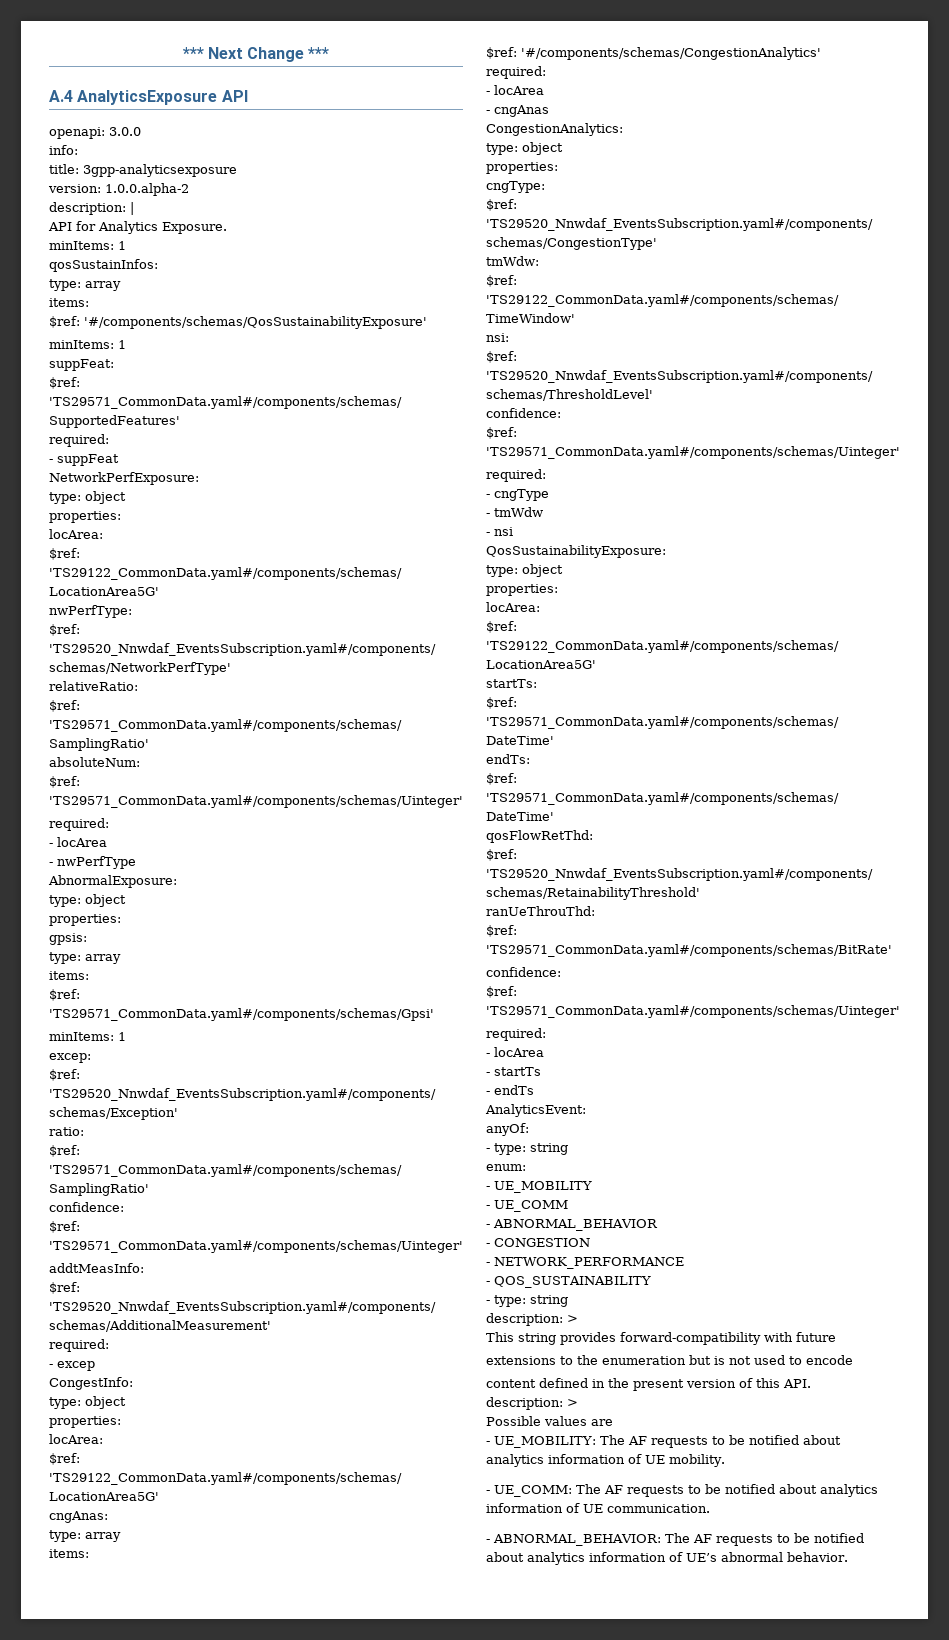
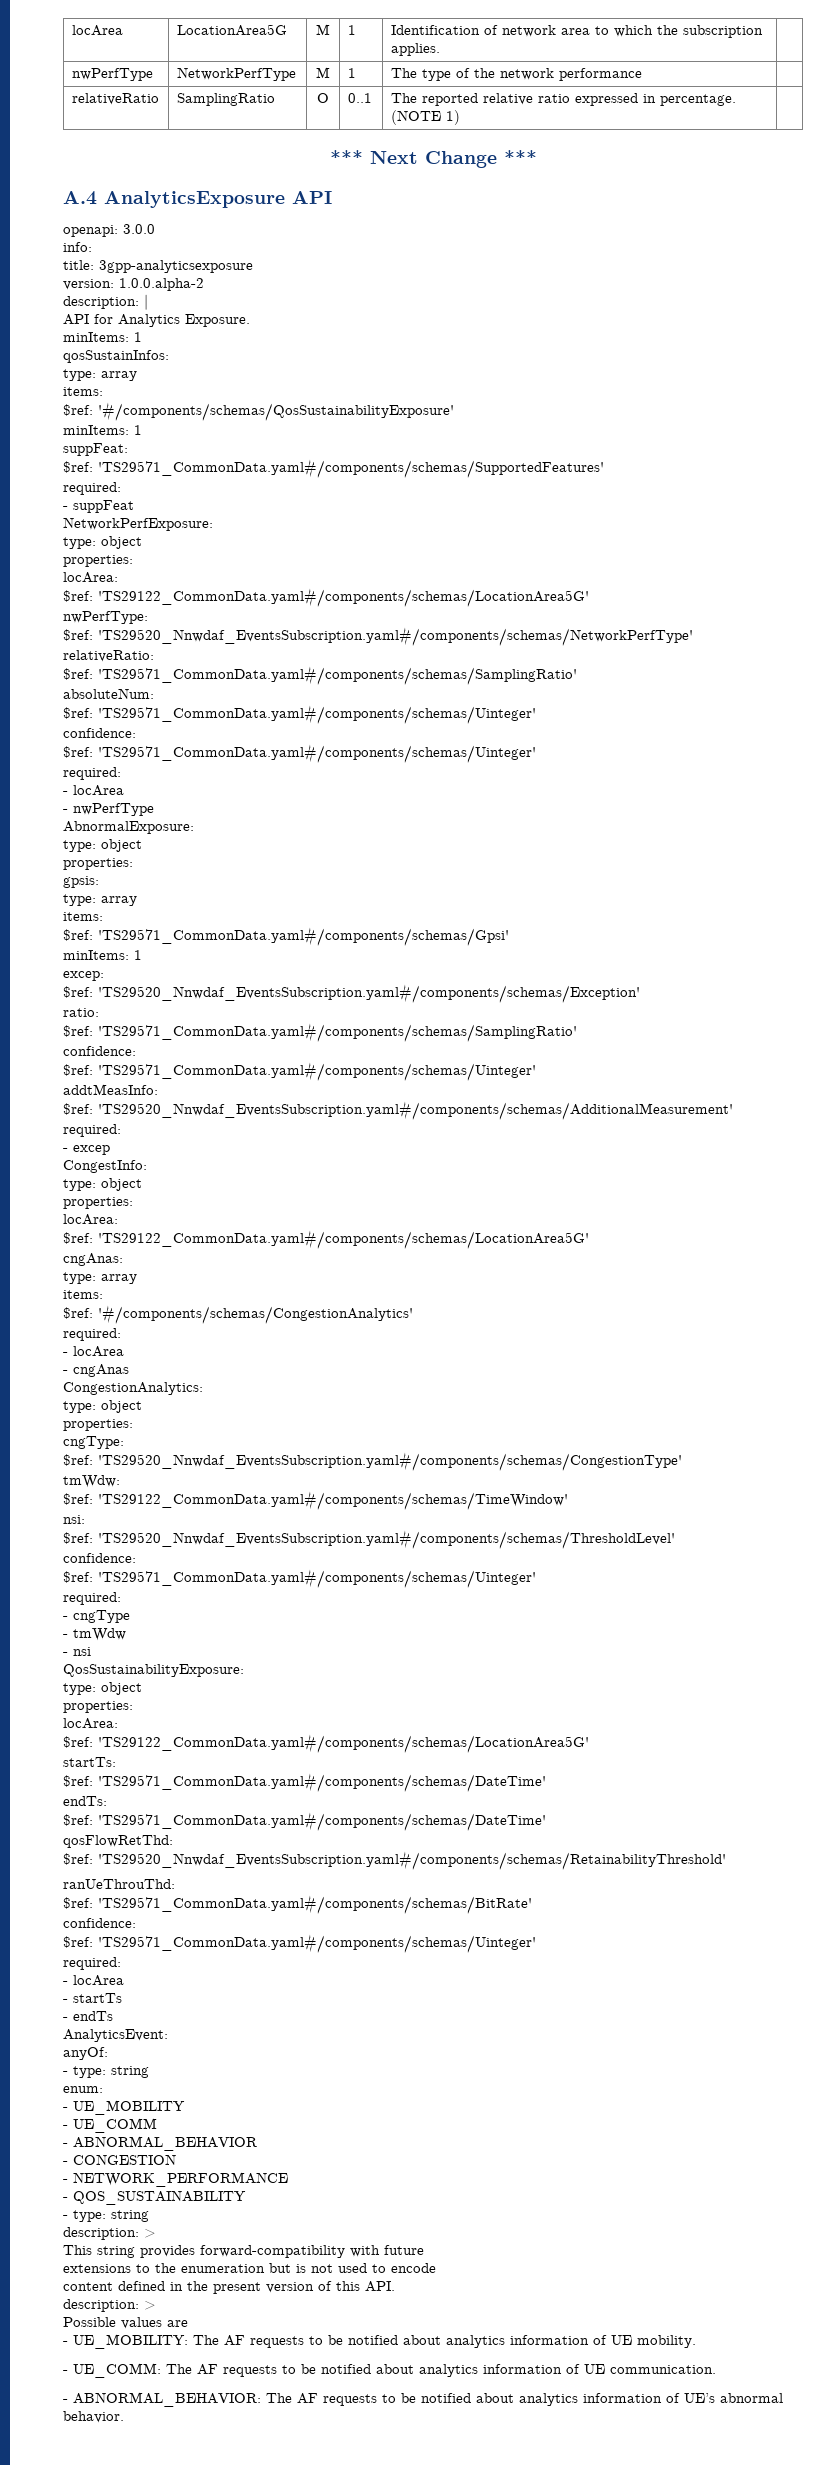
+ locArea | LocationArea5G | M | 1 | Identification of network area to which the subscription applies. |
+ nwPerfType | NetworkPerfType | M | 1 | The type of the network performance |
+ relativeRatio | SamplingRatio | O | 0..1 | The reported relative ratio expressed in percentage. (NOTE 1) |
  absoluteNum:
+ $ref: 'TS29571_CommonData.yaml#/components/schemas/Uinteger'
+ confidence:

